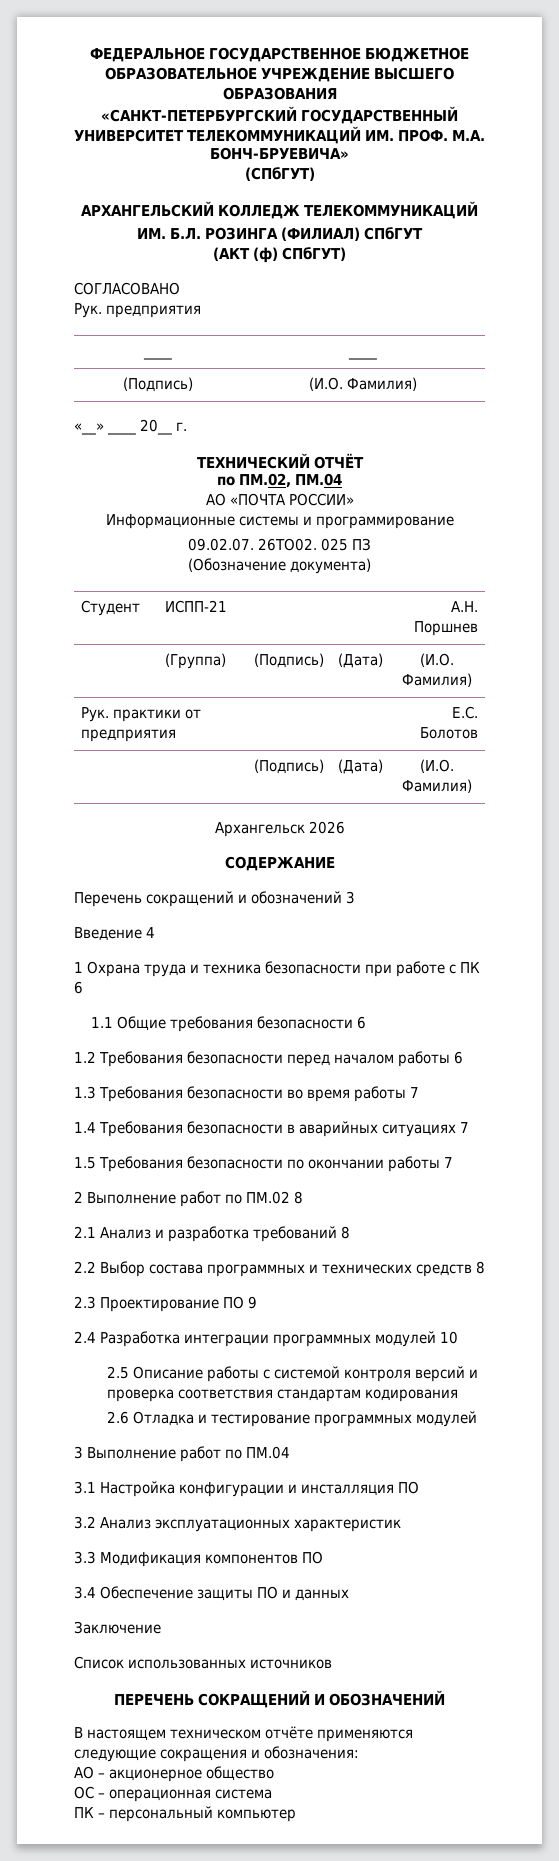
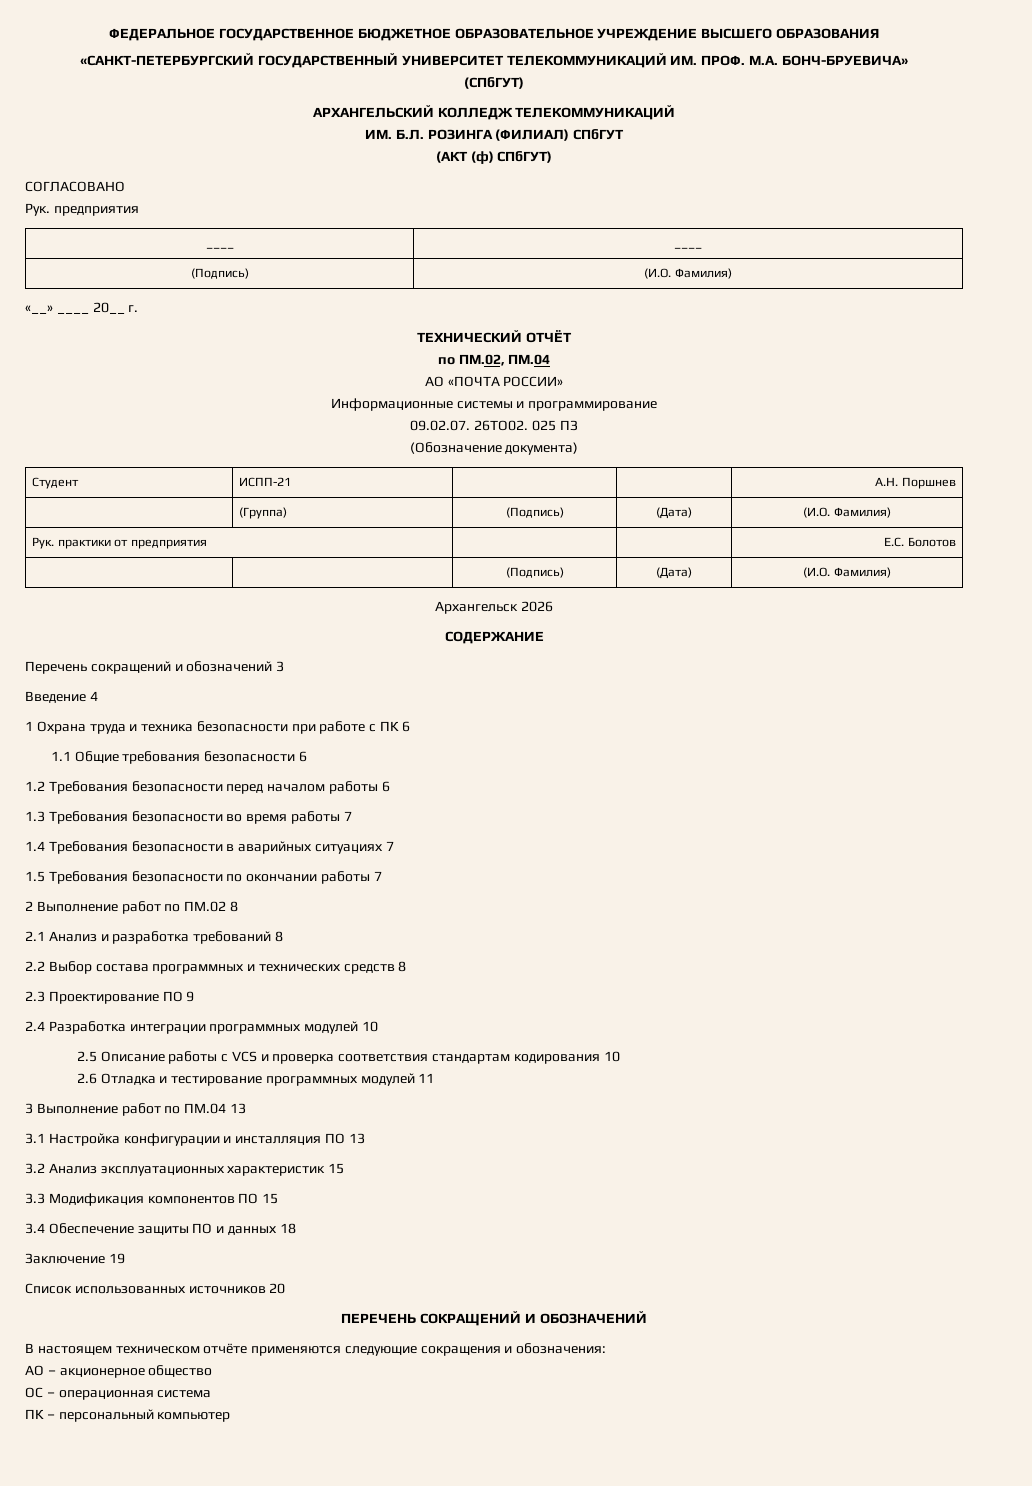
- 2.5 Описание работы с системой контроля версий и проверка соответствия стандартам кодирования
+ 2.5 Описание работы с VCS и проверка соответствия стандартам кодирования 10
- 2.6 Отладка и тестирование программных модулей
+ 2.6 Отладка и тестирование программных модулей 11
- 3 Выполнение работ по ПМ.04
+ 3 Выполнение работ по ПМ.04 13
- 3.1 Настройка конфигурации и инсталляция ПО
+ 3.1 Настройка конфигурации и инсталляция ПО 13
- 3.2 Анализ эксплуатационных характеристик
+ 3.2 Анализ эксплуатационных характеристик 15
- 3.3 Модификация компонентов ПО
+ 3.3 Модификация компонентов ПО 15
- 3.4 Обеспечение защиты ПО и данных
+ 3.4 Обеспечение защиты ПО и данных 18
- Заключение
+ Заключение 19
- Список использованных источников
+ Список использованных источников 20

